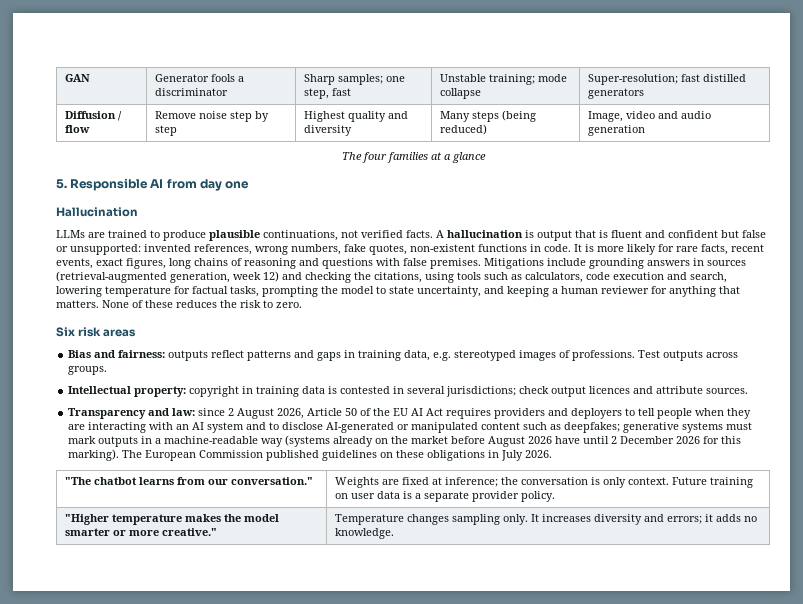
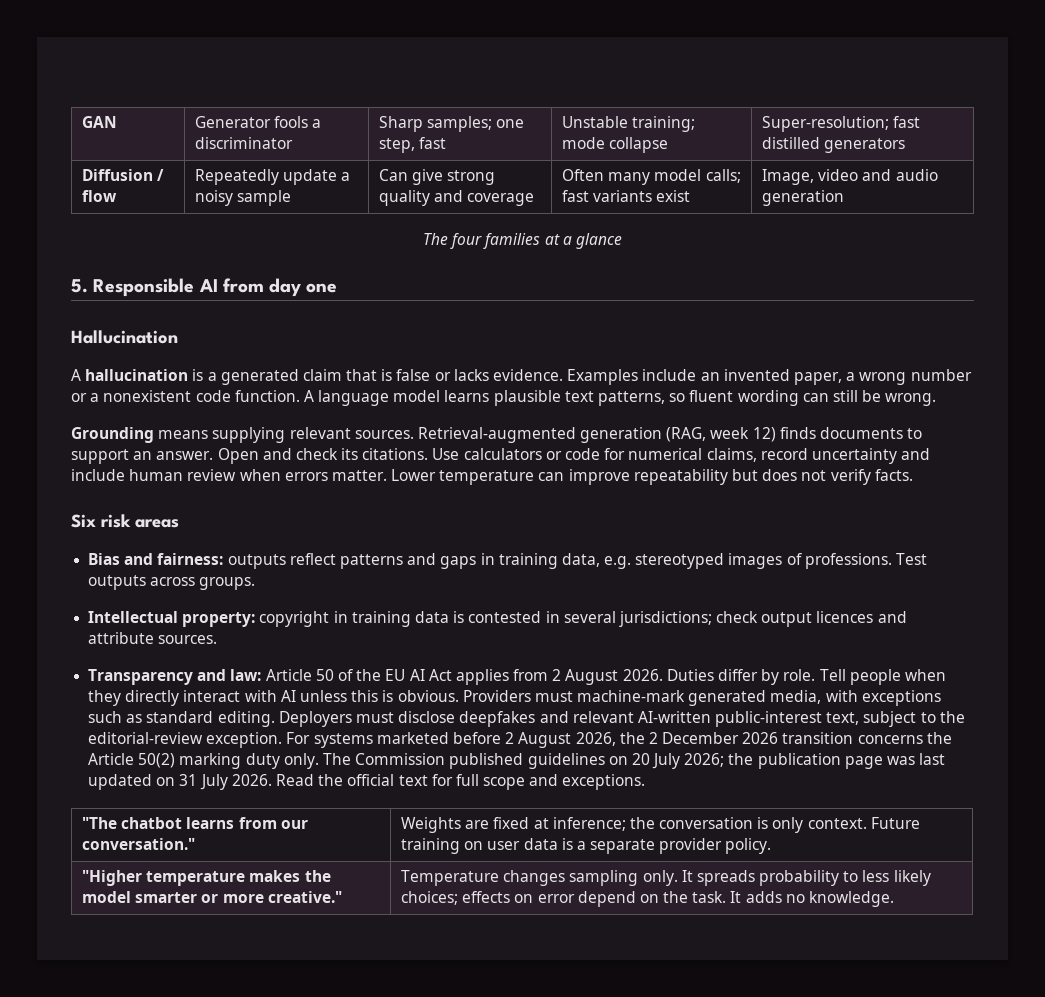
- Diffusion / flow | Remove noise step by step | Highest quality and diversity | Many steps (being reduced) | Image, video and audio generation
+ Diffusion / flow | Repeatedly update a noisy sample | Can give strong quality and coverage | Often many model calls; fast variants exist | Image, video and audio generation
- LLMs are trained to produce plausible continuations, not verified facts. A hallucination is output that is fluent and confident but false or unsupported: invented references, wrong numbers, fake quotes, non-existent functions in code. It is more likely for rare facts, recent events, exact figures, long chains of reasoning and questions with false premises. Mitigations include grounding answers in sources (retrieval-augmented generation, week 12) and checking the citations, using tools such as calculators, code execution and search, lowering temperature for factual tasks, prompting the model to state uncertainty, and keeping a human reviewer for anything that matters. None of these reduces the risk to zero.
+ A hallucination is a generated claim that is false or lacks evidence. Examples include an invented paper, a wrong number or a nonexistent code function. A language model learns plausible text patterns, so fluent wording can still be wrong.
+ Grounding means supplying relevant sources. Retrieval-augmented generation (RAG, week 12) finds documents to support an answer. Open and check its citations. Use calculators or code for numerical claims, record uncertainty and include human review when errors matter. Lower temperature can improve repeatability but does not verify facts.
- Transparency and law: since 2 August 2026, Article 50 of the EU AI Act requires providers and deployers to tell people when they are interacting with an AI system and to disclose AI-generated or manipulated content such as deepfakes; generative systems must mark outputs in a machine-readable way (systems already on the market before August 2026 have until 2 December 2026 for this marking). The European Commission published guidelines on these obligations in July 2026.
+ Transparency and law: Article 50 of the EU AI Act applies from 2 August 2026. Duties differ by role. Tell people when they directly interact with AI unless this is obvious. Providers must machine-mark generated media, with exceptions such as standard editing. Deployers must disclose deepfakes and relevant AI-written public-interest text, subject to the editorial-review exception. For systems marketed before 2 August 2026, the 2 December 2026 transition concerns the Article 50(2) marking duty only. The Commission published guidelines on 20 July 2026; the publication page was last updated on 31 July 2026. Read the official text for full scope and exceptions.
- "Higher temperature makes the model smarter or more creative." | Temperature changes sampling only. It increases diversity and errors; it adds no knowledge.
+ "Higher temperature makes the model smarter or more creative." | Temperature changes sampling only. It spreads probability to less likely choices; effects on error depend on the task. It adds no knowledge.

